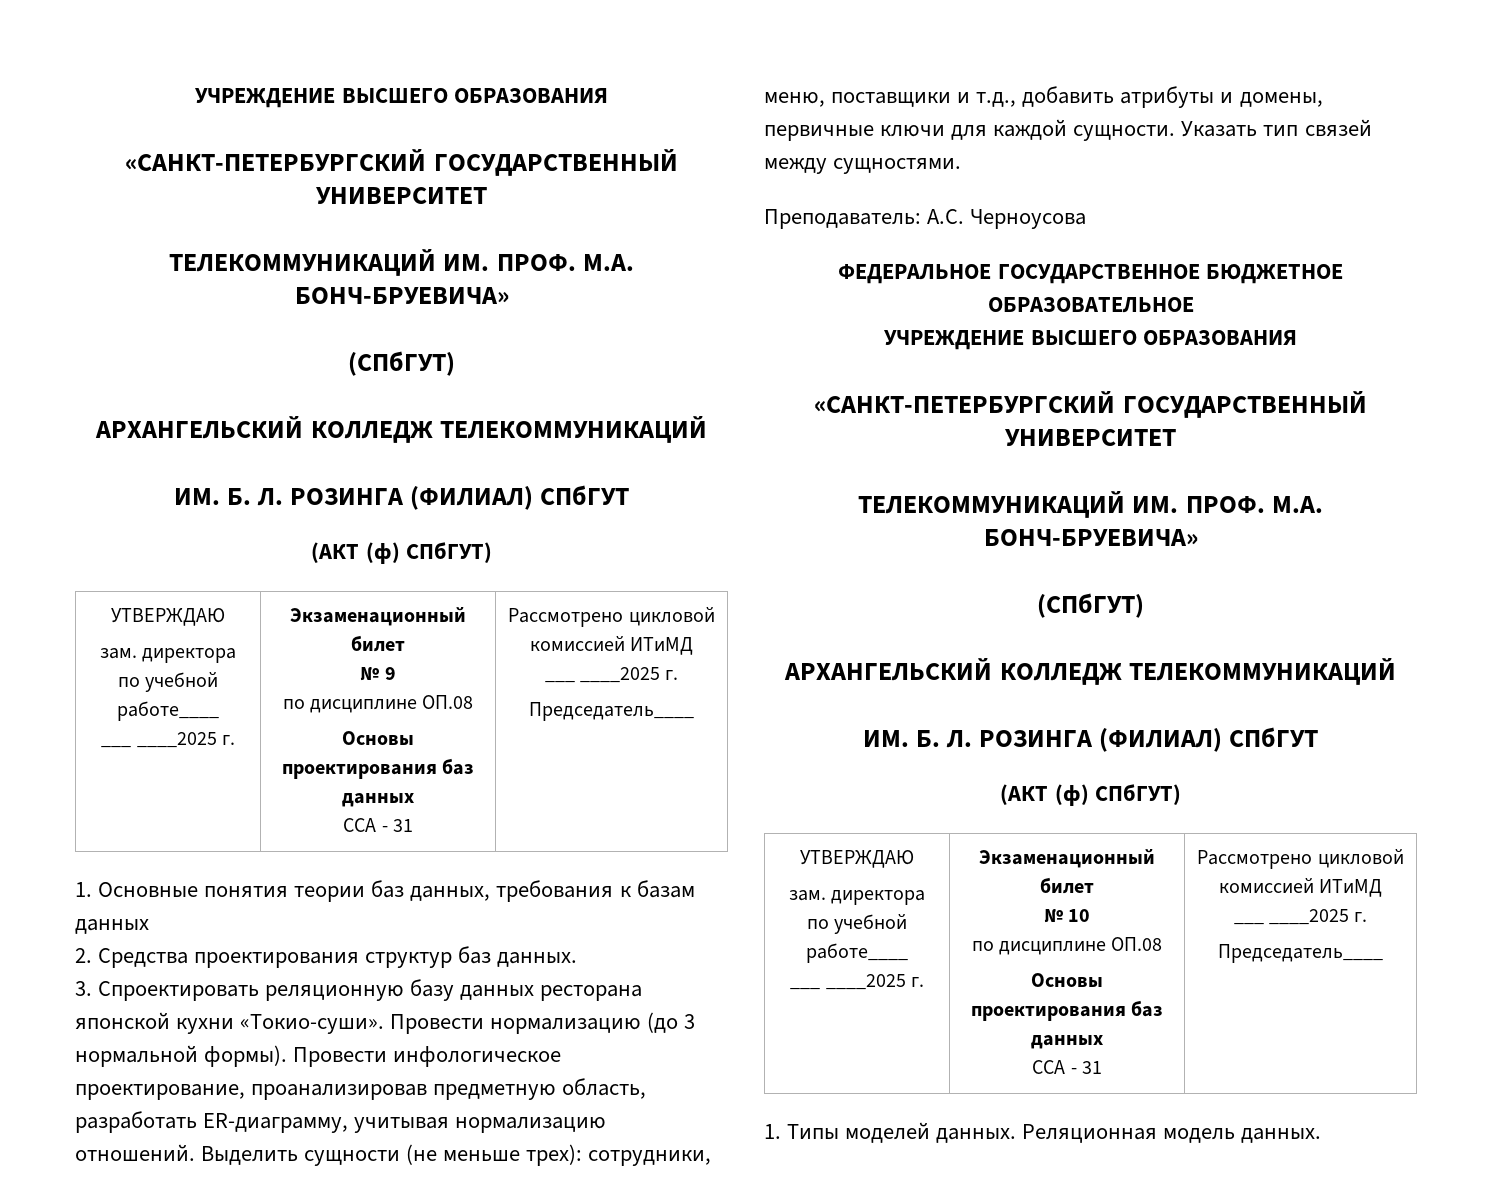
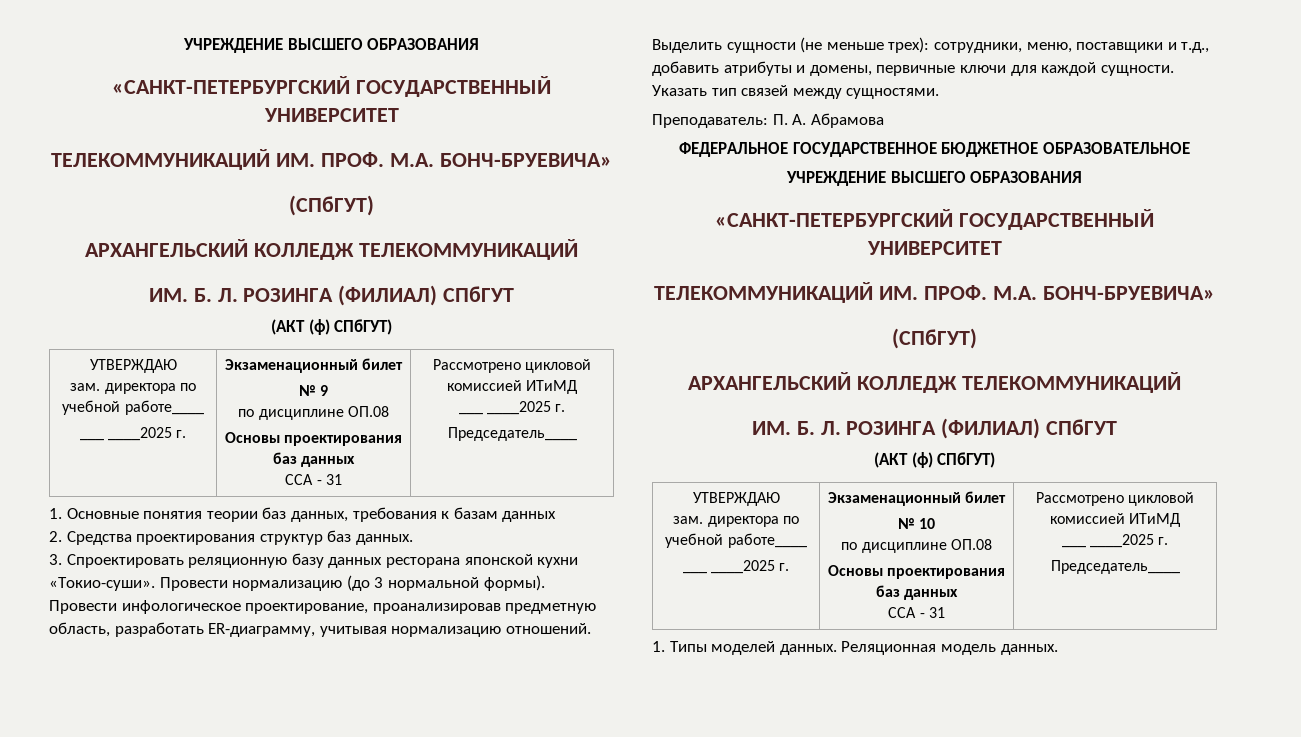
- Преподаватель: А.С. Черноусова
+ Преподаватель: П. А. Абрамова

